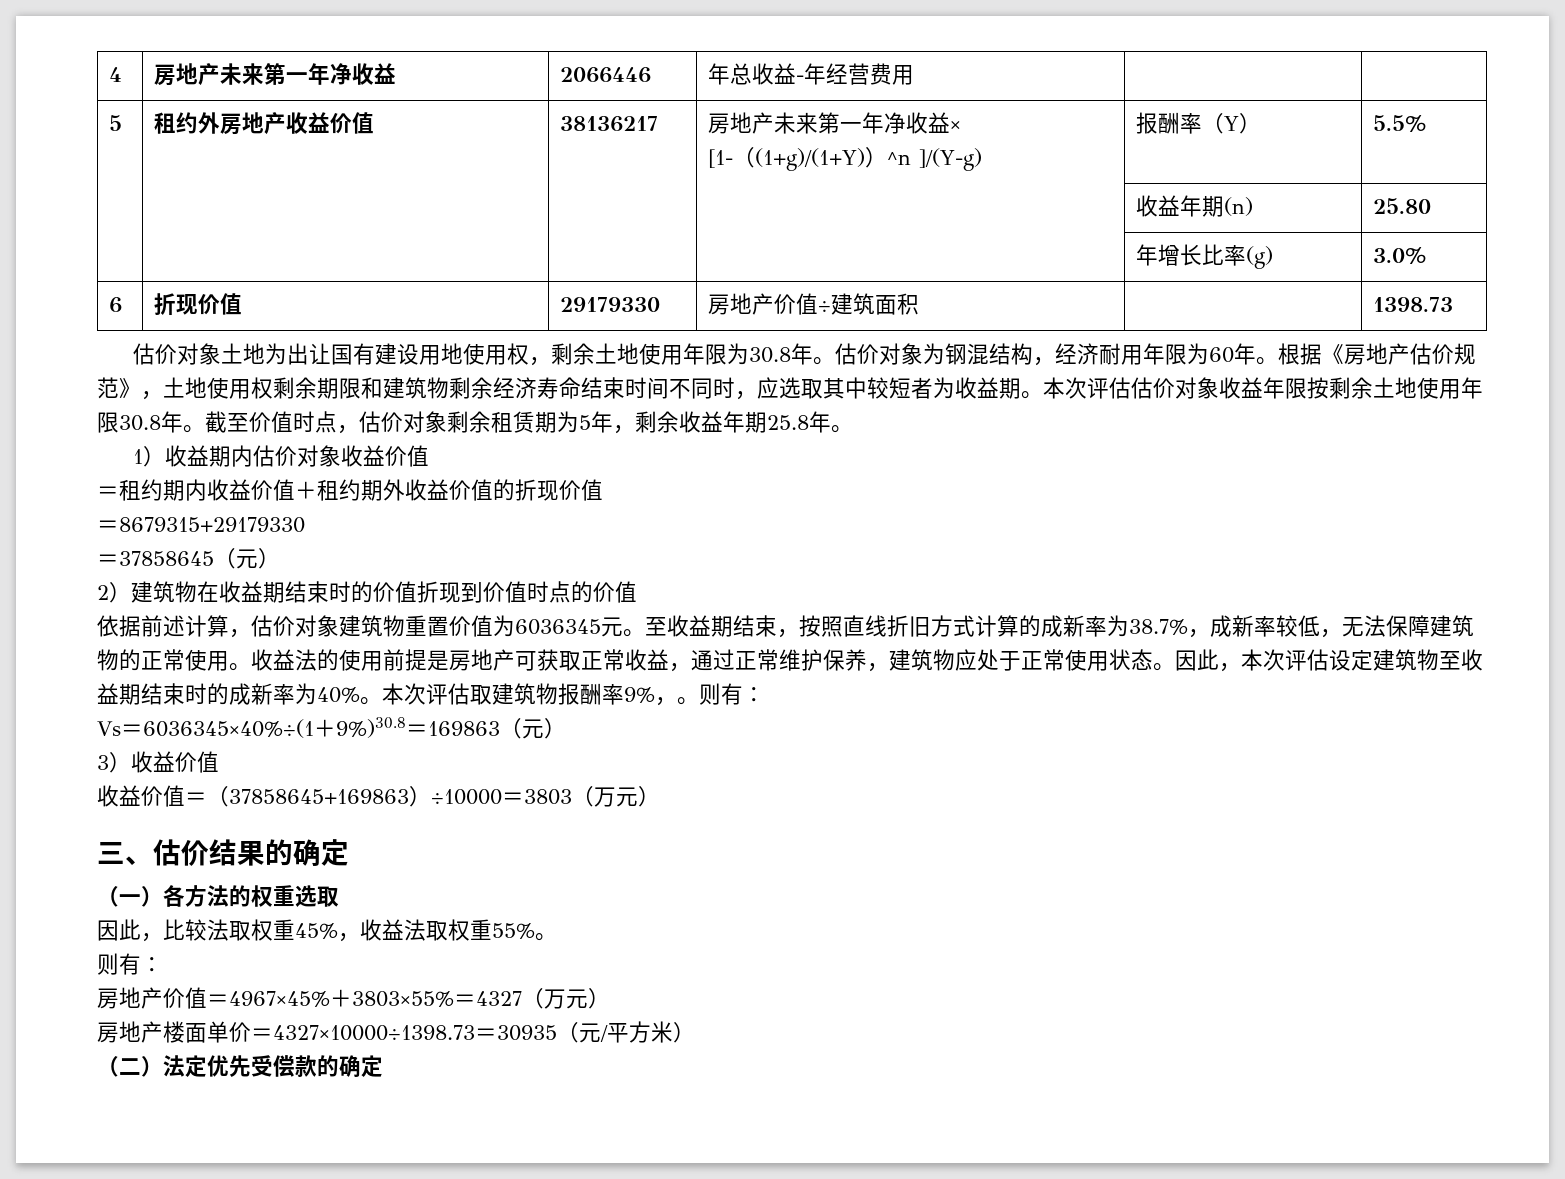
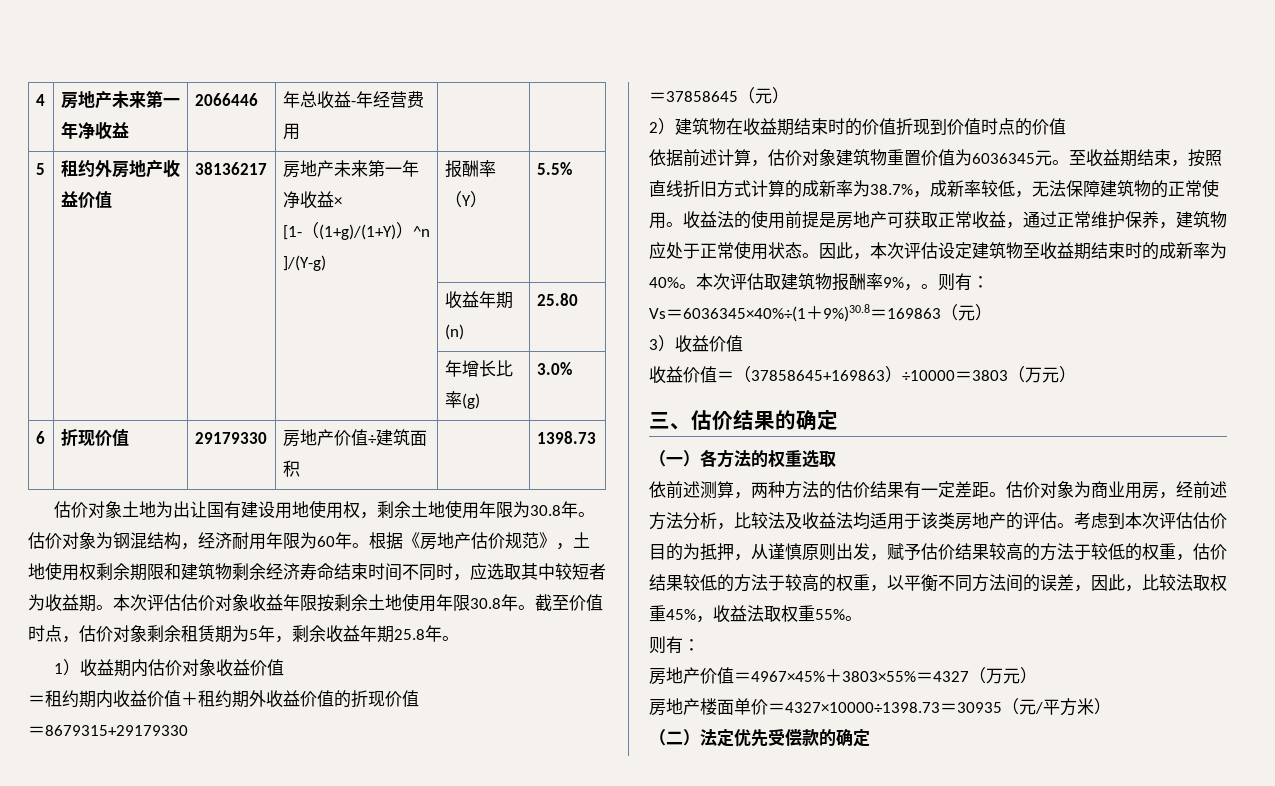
- 因此，比较法取权重45%，收益法取权重55%。
+ 依前述测算，两种方法的估价结果有一定差距。估价对象为商业用房，经前述方法分析，比较法及收益法均适用于该类房地产的评估。考虑到本次评估估价目的为抵押，从谨慎原则出发，赋予估价结果较高的方法于较低的权重，估价结果较低的方法于较高的权重，以平衡不同方法间的误差，因此，比较法取权重45%，收益法取权重55%。

